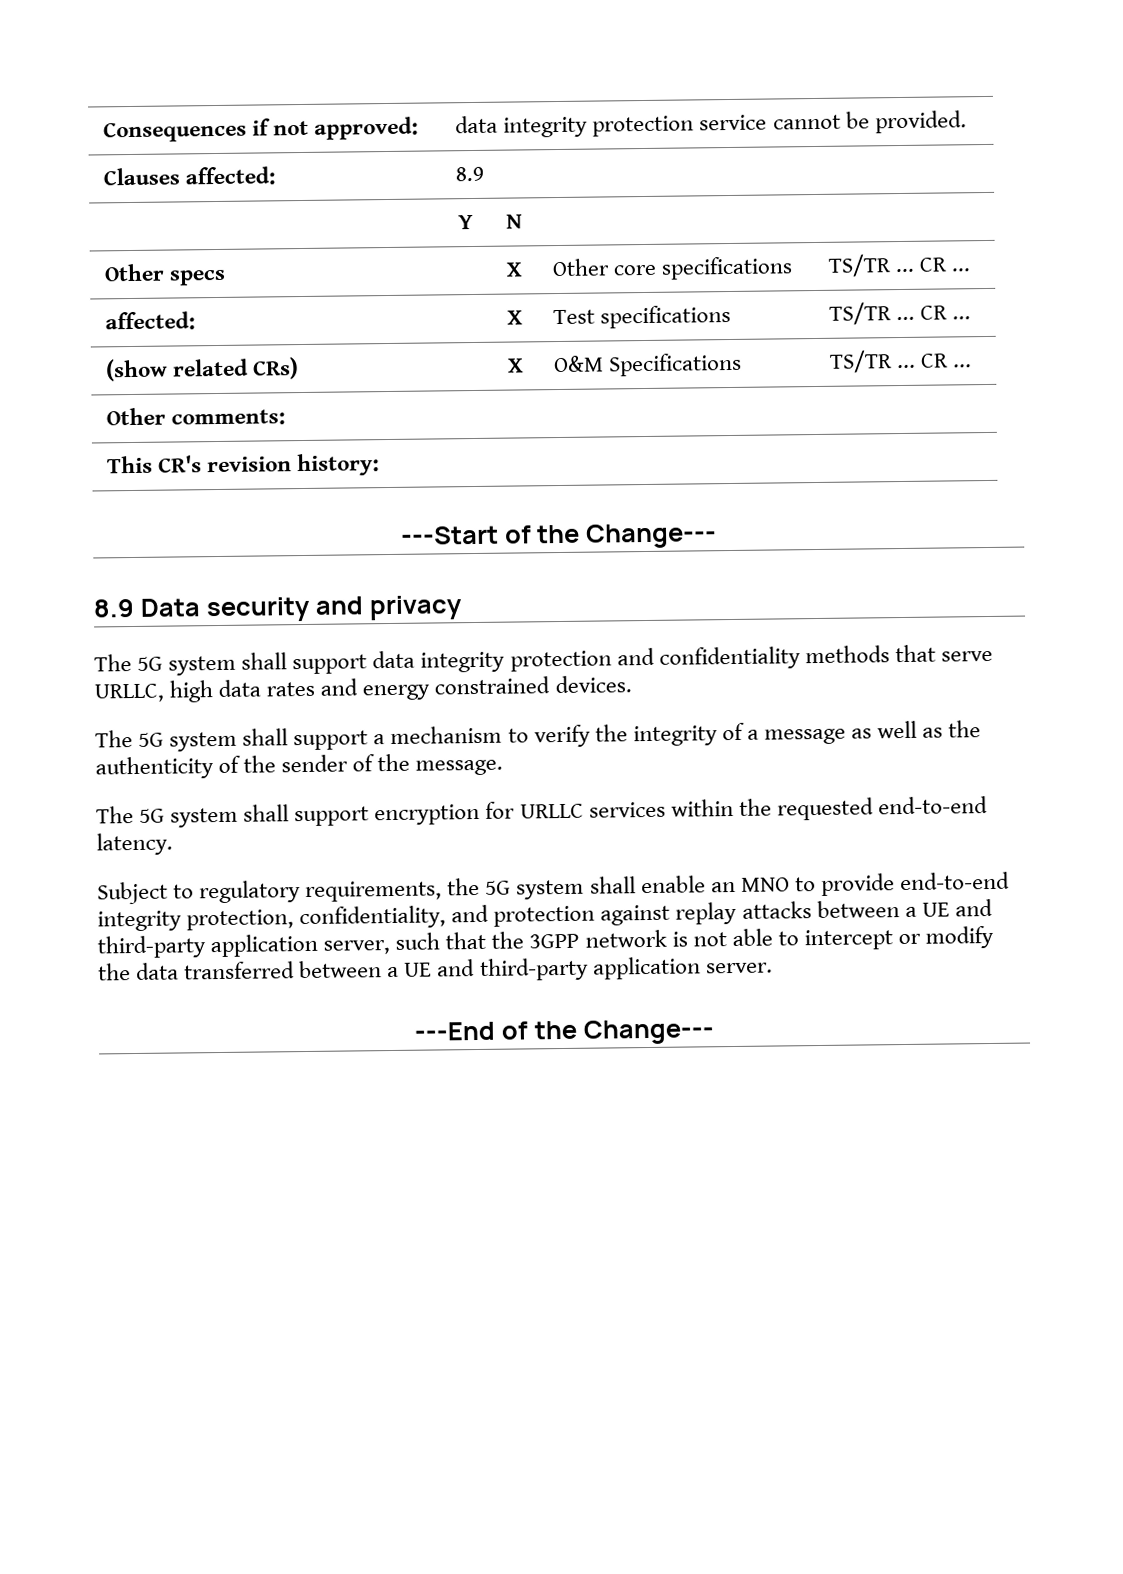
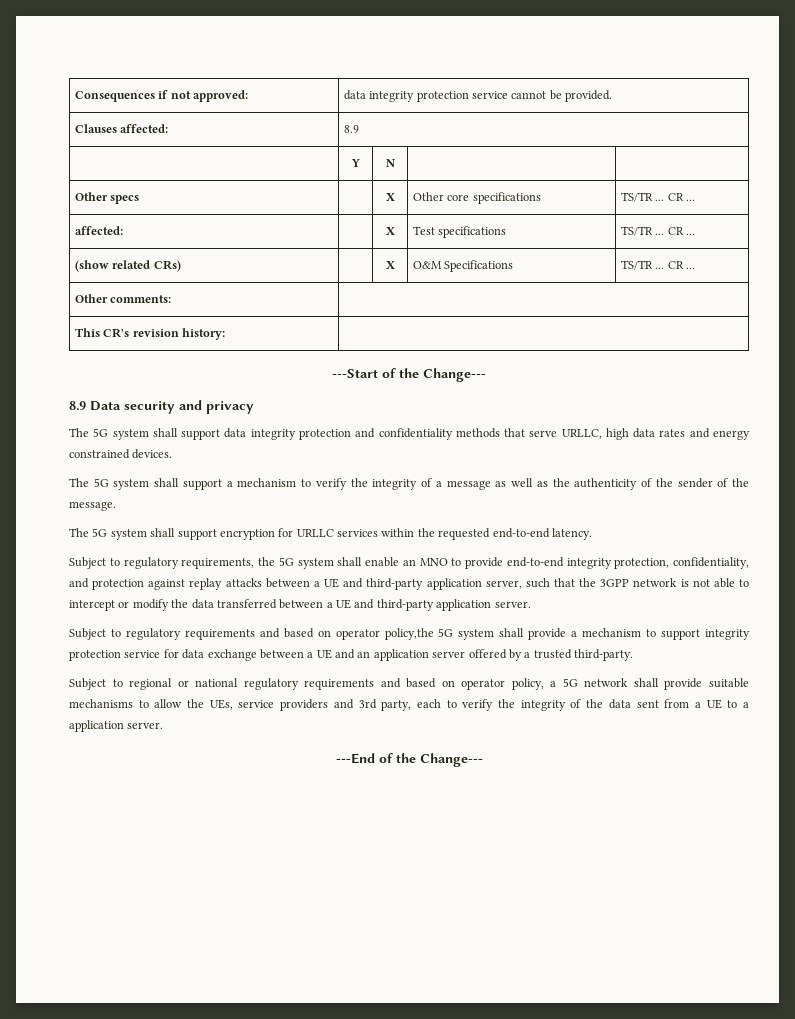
+ Subject to regulatory requirements and based on operator policy,the 5G system shall provide a mechanism to support integrity protection service for data exchange between a UE and an application server offered by a trusted third-party.
+ Subject to regional or national regulatory requirements and based on operator policy, a 5G network shall provide suitable mechanisms to allow the UEs, service providers and 3rd party, each to verify the integrity of the data sent from a UE to a application server.

